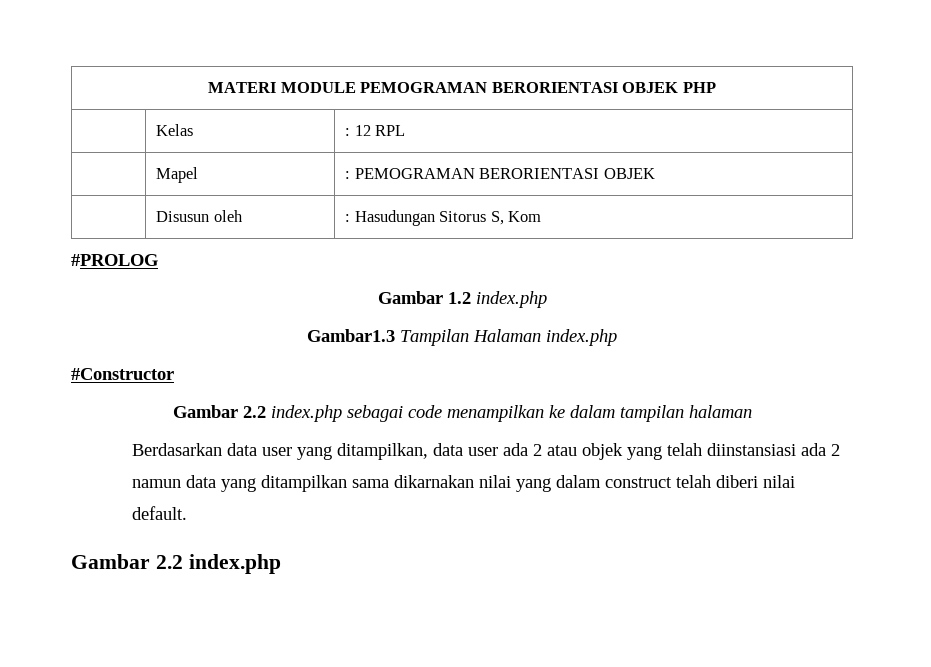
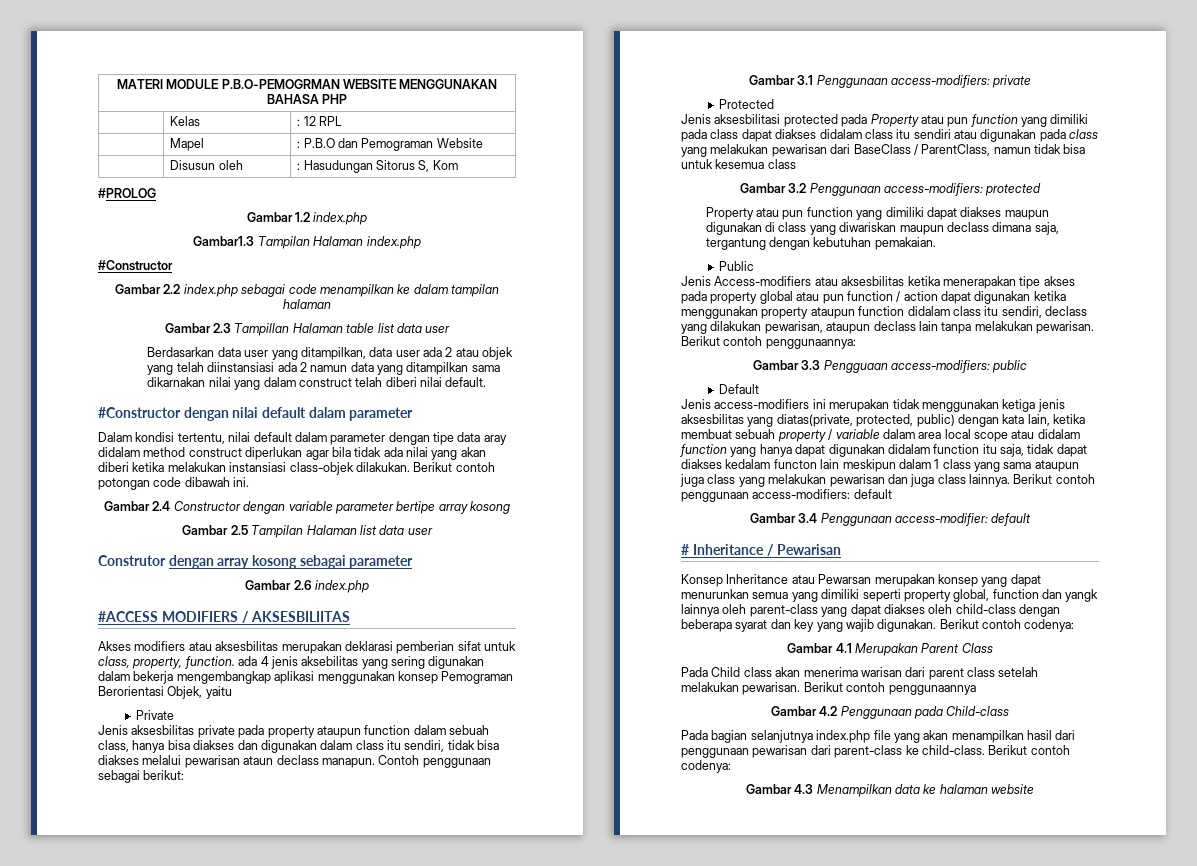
- MATERI MODULE PEMOGRAMAN BERORIENTASI OBJEK PHP
+ MATERI MODULE P.B.O-PEMOGRMAN WEBSITE MENGGUNAKAN BAHASA PHP
- | Mapel | : PEMOGRAMAN BERORIENTASI OBJEK
+ | Mapel | : P.B.O dan Pemograman Website
+ Gambar 2.3 Tampillan Halaman table list data user
  Berdasarkan data user yang ditampilkan, data user ada 2 atau objek yang telah diinstansiasi ada 2 namun data yang ditampilkan sama dikarnakan nilai yang dalam construct telah diberi nilai default.
- Gambar 2.2 index.php
+ #Constructor dengan nilai default dalam parameter
+ Dalam kondisi tertentu, nilai default dalam parameter dengan tipe data aray didalam method construct diperlukan agar bila tidak ada nilai yang akan diberi ketika melakukan instansiasi class-objek dilakukan. Berikut contoh potongan code dibawah ini.
+ Gambar 2.4 Constructor dengan variable parameter bertipe array kosong
+ Gambar 2.5 Tampilan Halaman list data user
+ Construtor dengan array kosong sebagai parameter
+ Gambar 2.6 index.php
+ #ACCESS MODIFIERS / AKSESBILIITAS
+ Akses modifiers atau aksesbilitas merupakan deklarasi pemberian sifat untuk class, property, function. ada 4 jenis aksebilitas yang sering digunakan dalam bekerja mengembangkap aplikasi menggunakan konsep Pemograman Berorientasi Objek, yaitu
+ Private
+ Jenis aksesbilitas private pada property ataupun function dalam sebuah class, hanya bisa diakses dan digunakan dalam class itu sendiri, tidak bisa diakses melalui pewarisan ataun declass manapun. Contoh penggunaan sebagai berikut:
+ Gambar 3.1 Penggunaan access-modifiers: private
+ Protected
+ Jenis aksesbilitasi protected pada Property atau pun function yang dimiliki pada class dapat diakses didalam class itu sendiri atau digunakan pada class yang melakukan pewarisan dari BaseClass / ParentClass, namun tidak bisa untuk kesemua class
+ Gambar 3.2 Penggunaan access-modifiers: protected
+ Property atau pun function yang dimiliki dapat diakses maupun digunakan di class yang diwariskan maupun declass dimana saja, tergantung dengan kebutuhan pemakaian.
+ Public
+ Jenis Access-modifiers atau aksesbilitas ketika menerapakan tipe akses pada property global atau pun function / action dapat digunakan ketika menggunakan property ataupun function didalam class itu sendiri, declass yang dilakukan pewarisan, ataupun declass lain tanpa melakukan pewarisan. Berikut contoh penggunaannya:
+ Gambar 3.3 Pengguaan access-modifiers: public
+ Default
+ Jenis access-modifiers ini merupakan tidak menggunakan ketiga jenis aksesbilitas yang diatas(private, protected, public) dengan kata lain, ketika membuat sebuah property / variable dalam area local scope atau didalam function yang hanya dapat digunakan didalam function itu saja, tidak dapat diakses kedalam functon lain meskipun dalam 1 class yang sama ataupun juga class yang melakukan pewarisan dan juga class lainnya. Berikut contoh penggunaan access-modifiers: default
+ Gambar 3.4 Penggunaan access-modifier: default
+ # Inheritance / Pewarisan
+ Konsep Inheritance atau Pewarsan merupakan konsep yang dapat menurunkan semua yang dimiliki seperti property global, function dan yangk lainnya oleh parent-class yang dapat diakses oleh child-class dengan beberapa syarat dan key yang wajib digunakan. Berikut contoh codenya:
+ Gambar 4.1 Merupakan Parent Class
+ Pada Child class akan menerima warisan dari parent class setelah melakukan pewarisan. Berikut contoh penggunaannya
+ Gambar 4.2 Penggunaan pada Child-class
+ Pada bagian selanjutnya index.php file yang akan menampilkan hasil dari penggunaan pewarisan dari parent-class ke child-class. Berikut contoh codenya:
+ Gambar 4.3 Menampilkan data ke halaman website

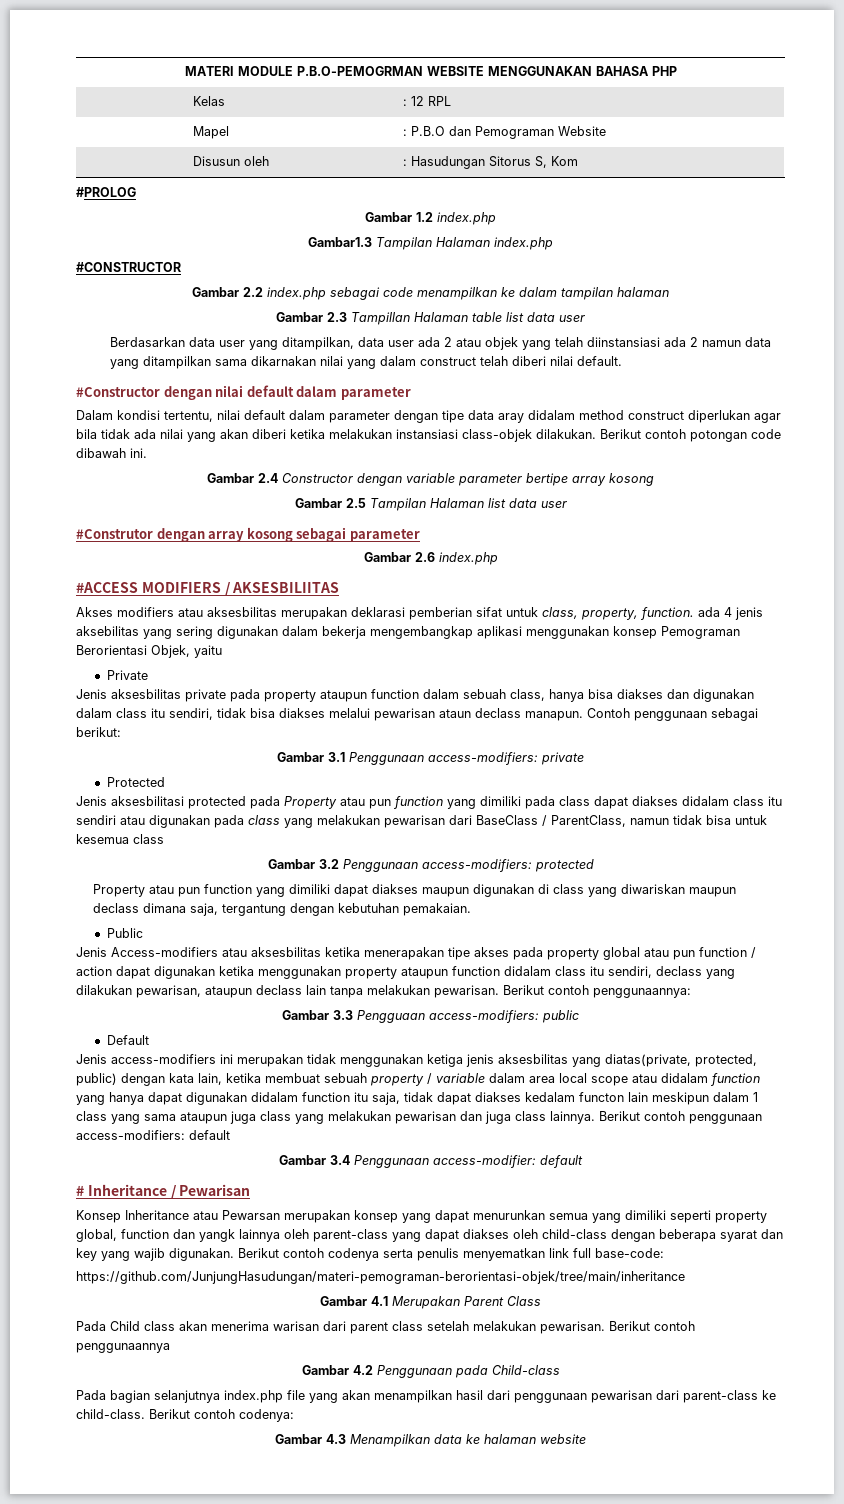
  Gambar1.3 Tampilan Halaman index.php
- #Constructor
+ #CONSTRUCTOR
- Construtor dengan array kosong sebagai parameter
+ #Construtor dengan array kosong sebagai parameter
- Konsep Inheritance atau Pewarsan merupakan konsep yang dapat menurunkan semua yang dimiliki seperti property global, function dan yangk lainnya oleh parent-class yang dapat diakses oleh child-class dengan beberapa syarat dan key yang wajib digunakan. Berikut contoh codenya:
+ Konsep Inheritance atau Pewarsan merupakan konsep yang dapat menurunkan semua yang dimiliki seperti property global, function dan yangk lainnya oleh parent-class yang dapat diakses oleh child-class dengan beberapa syarat dan key yang wajib digunakan. Berikut contoh codenya serta penulis menyematkan link full base-code:
+ https://github.com/JunjungHasudungan/materi-pemograman-berorientasi-objek/tree/main/inheritance

